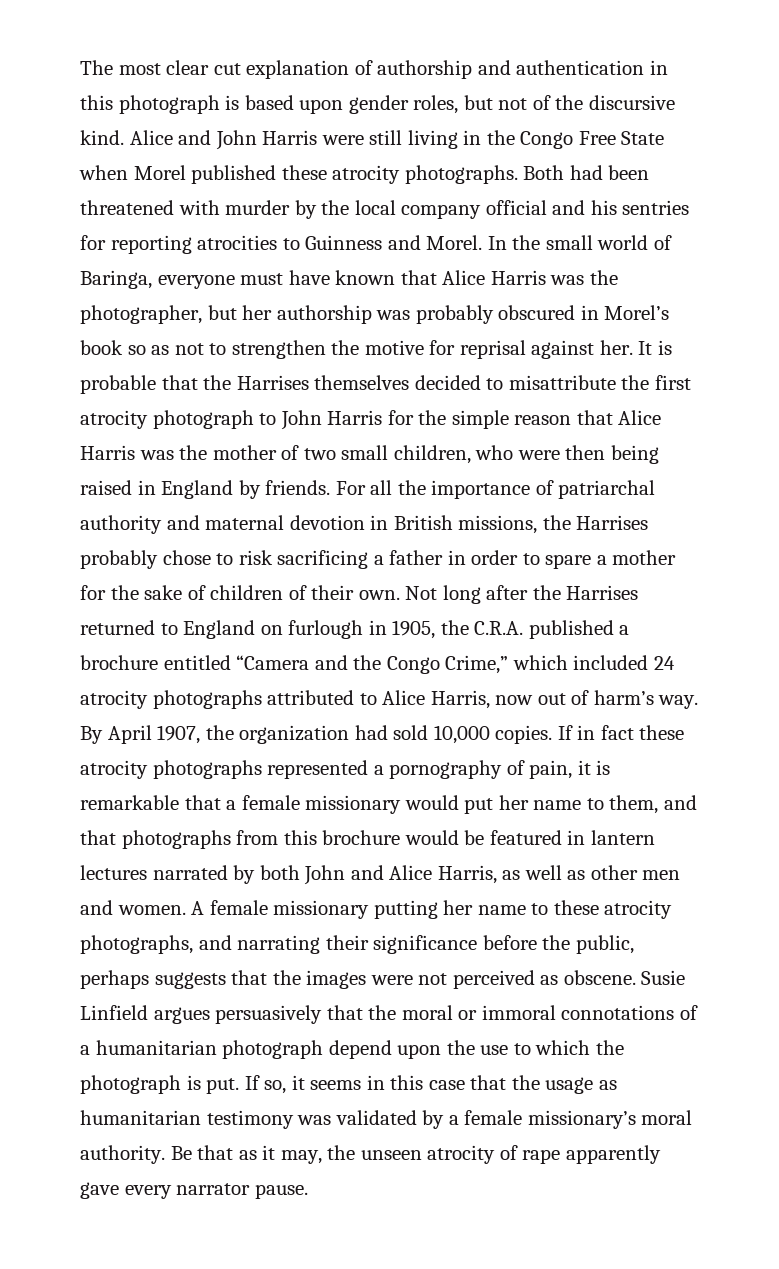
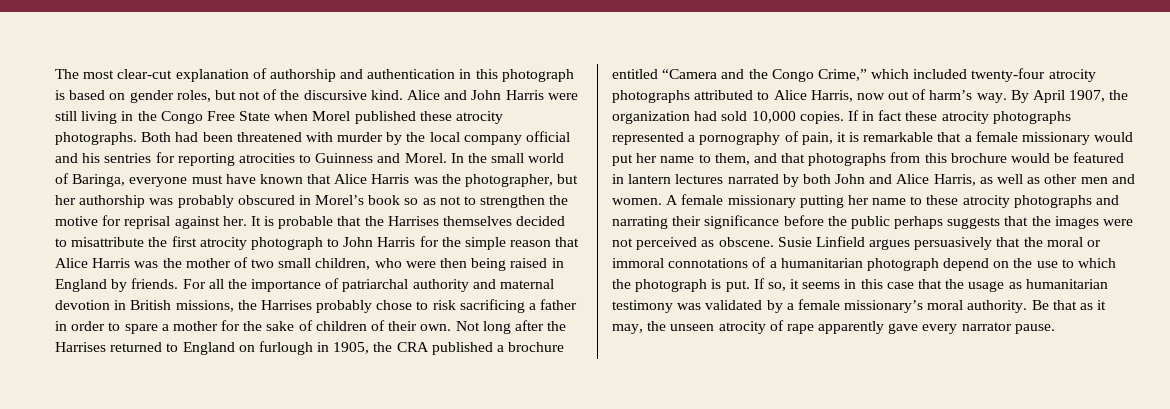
- The most clear cut explanation of authorship and authentication in this photograph is based upon gender roles, but not of the discursive kind.
+ The most clear-cut explanation of authorship and authentication in this photograph is based on gender roles, but not of the discursive kind.
- Not long after the Harrises returned to England on furlough in 1905, the C.R.A. published a brochure entitled “Camera and the Congo Crime,” which included 24 atrocity photographs attributed to Alice Harris, now out of harm’s way.
+ Not long after the Harrises returned to England on furlough in 1905, the CRA published a brochure entitled “Camera and the Congo Crime,” which included twenty-four atrocity photographs attributed to Alice Harris, now out of harm’s way.
- A female missionary putting her name to these atrocity photographs, and narrating their significance before the public, perhaps suggests that the images were not perceived as obscene.
+ A female missionary putting her name to these atrocity photographs and narrating their significance before the public perhaps suggests that the images were not perceived as obscene.
- Susie Linfield argues persuasively that the moral or immoral connotations of a humanitarian photograph depend upon the use to which the photograph is put.
+ Susie Linfield argues persuasively that the moral or immoral connotations of a humanitarian photograph depend on the use to which the photograph is put.

